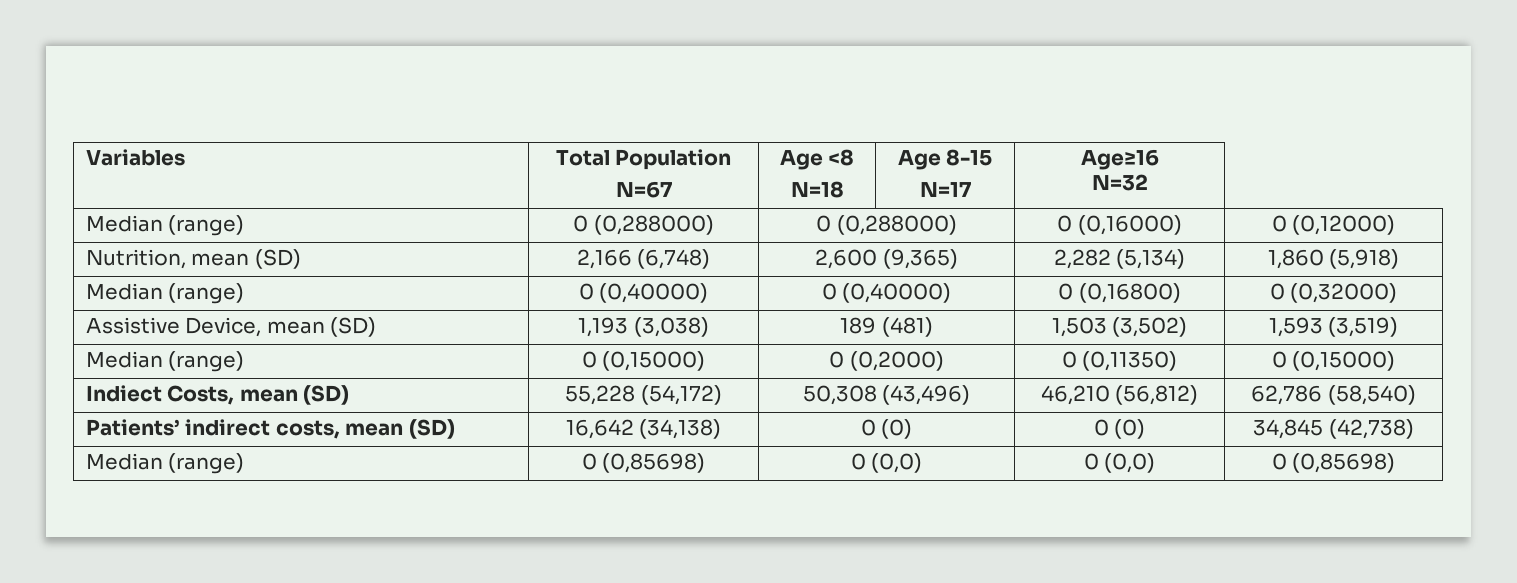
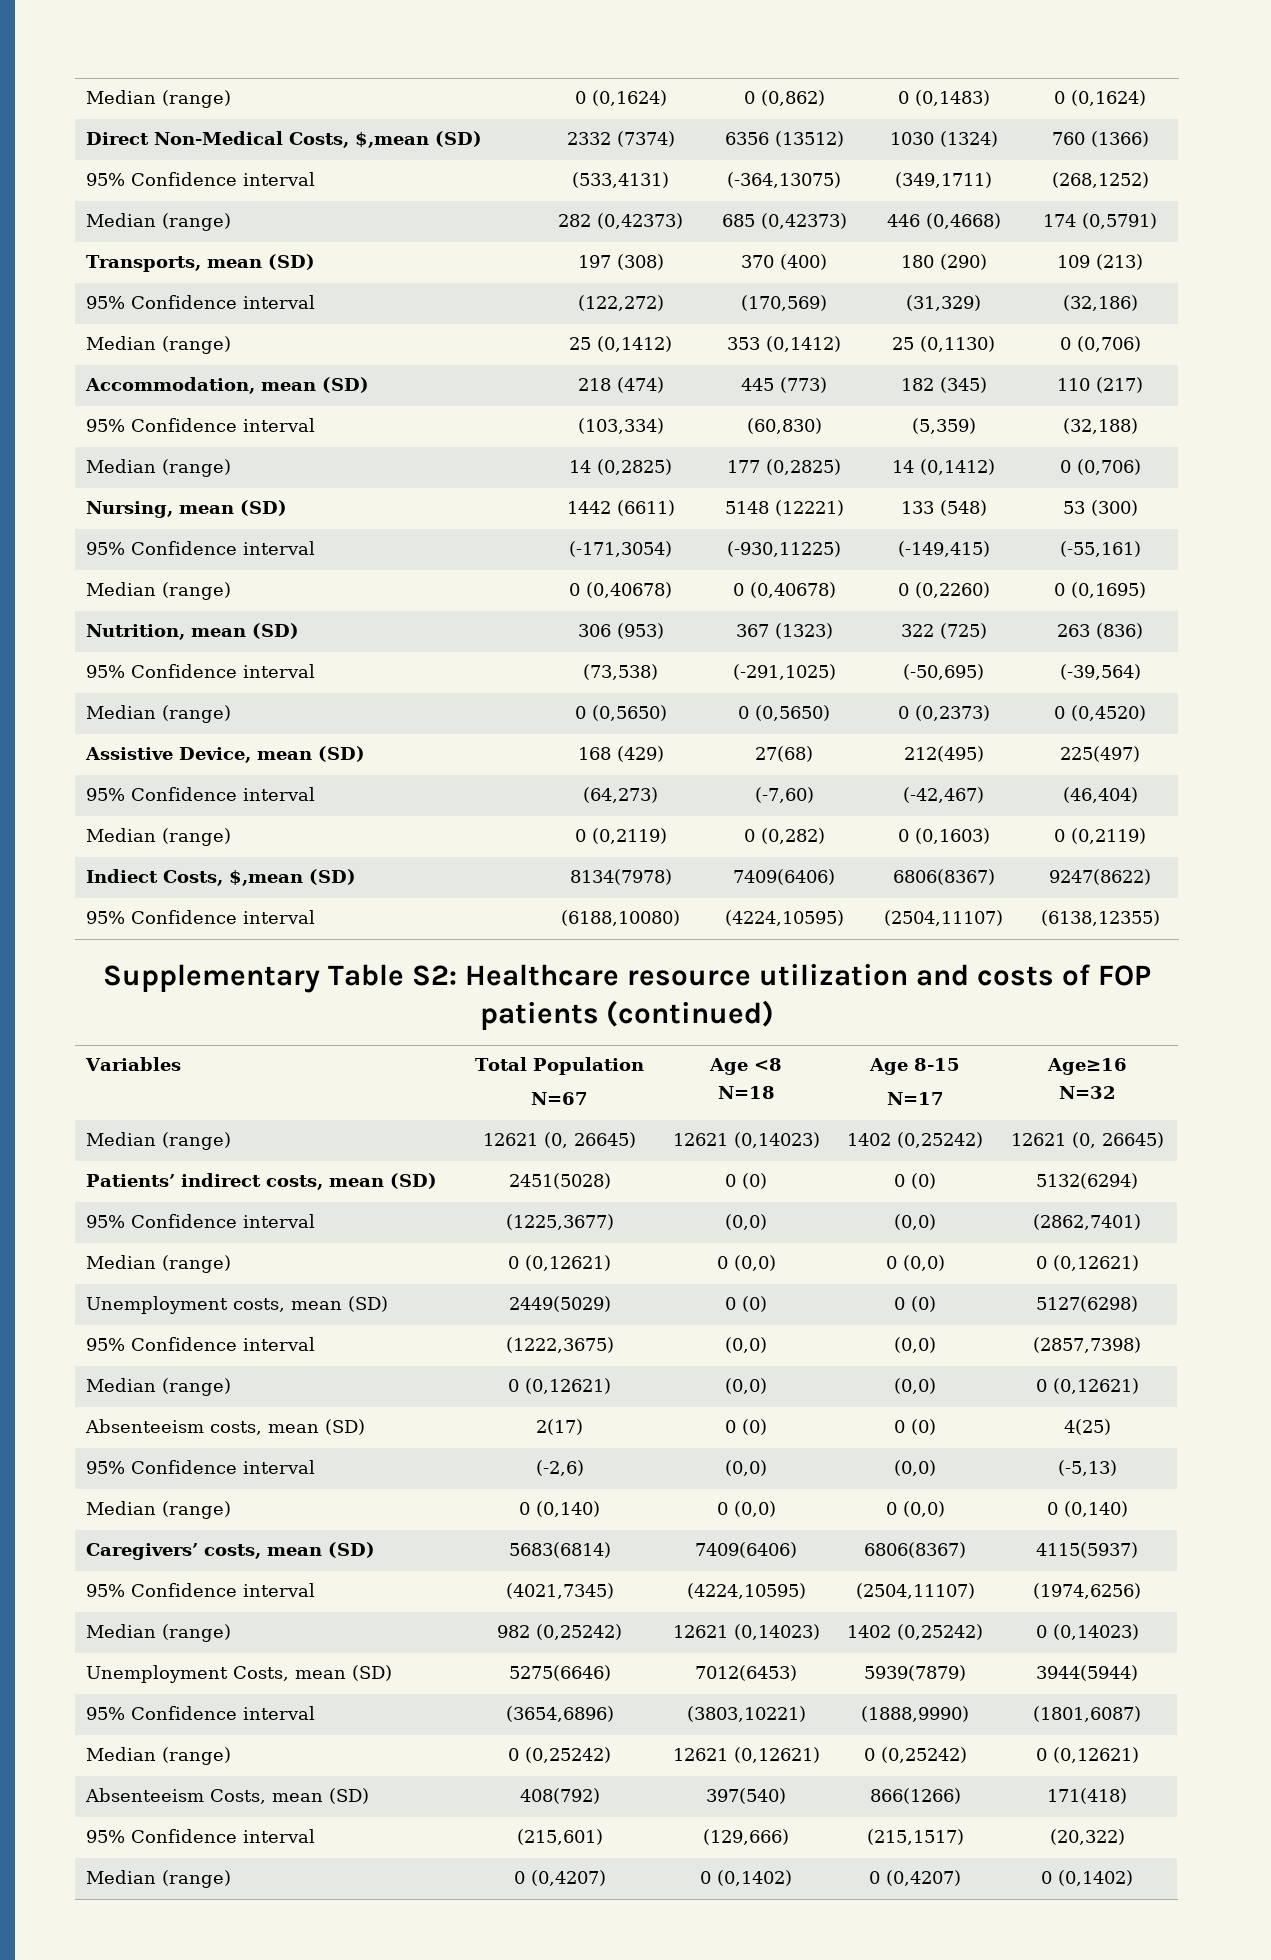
+ Median (range) | 0 (0,1624) | 0 (0,862) | 0 (0,1483) | 0 (0,1624)
+ Direct Non-Medical Costs, $,mean (SD) | 2332 (7374) | 6356 (13512) | 1030 (1324) | 760 (1366)
+ 95% Confidence interval | (533,4131) | (-364,13075) | (349,1711) | (268,1252)
+ Median (range) | 282 (0,42373) | 685 (0,42373) | 446 (0,4668) | 174 (0,5791)
+ Transports, mean (SD) | 197 (308) | 370 (400) | 180 (290) | 109 (213)
+ 95% Confidence interval | (122,272) | (170,569) | (31,329) | (32,186)
+ Median (range) | 25 (0,1412) | 353 (0,1412) | 25 (0,1130) | 0 (0,706)
+ Accommodation, mean (SD) | 218 (474) | 445 (773) | 182 (345) | 110 (217)
+ 95% Confidence interval | (103,334) | (60,830) | (5,359) | (32,188)
+ Median (range) | 14 (0,2825) | 177 (0,2825) | 14 (0,1412) | 0 (0,706)
+ Nursing, mean (SD) | 1442 (6611) | 5148 (12221) | 133 (548) | 53 (300)
+ 95% Confidence interval | (-171,3054) | (-930,11225) | (-149,415) | (-55,161)
+ Median (range) | 0 (0,40678) | 0 (0,40678) | 0 (0,2260) | 0 (0,1695)
+ Nutrition, mean (SD) | 306 (953) | 367 (1323) | 322 (725) | 263 (836)
+ 95% Confidence interval | (73,538) | (-291,1025) | (-50,695) | (-39,564)
+ Median (range) | 0 (0,5650) | 0 (0,5650) | 0 (0,2373) | 0 (0,4520)
+ Assistive Device, mean (SD) | 168 (429) | 27(68) | 212(495) | 225(497)
+ 95% Confidence interval | (64,273) | (-7,60) | (-42,467) | (46,404)
+ Median (range) | 0 (0,2119) | 0 (0,282) | 0 (0,1603) | 0 (0,2119)
+ Indiect Costs, $,mean (SD) | 8134(7978) | 7409(6406) | 6806(8367) | 9247(8622)
+ 95% Confidence interval | (6188,10080) | (4224,10595) | (2504,11107) | (6138,12355)
+ Supplementary Table S2: Healthcare resource utilization and costs of FOP patients (continued)
- Median (range) | 0 (0,288000) | 0 (0,288000) | 0 (0,16000) | 0 (0,12000)
- Nutrition, mean (SD) | 2,166 (6,748) | 2,600 (9,365) | 2,282 (5,134) | 1,860 (5,918)
- Median (range) | 0 (0,40000) | 0 (0,40000) | 0 (0,16800) | 0 (0,32000)
- Assistive Device, mean (SD) | 1,193 (3,038) | 189 (481) | 1,503 (3,502) | 1,593 (3,519)
- Median (range) | 0 (0,15000) | 0 (0,2000) | 0 (0,11350) | 0 (0,15000)
- Indiect Costs, mean (SD) | 55,228 (54,172) | 50,308 (43,496) | 46,210 (56,812) | 62,786 (58,540)
+ Median (range) | 12621 (0, 26645) | 12621 (0,14023) | 1402 (0,25242) | 12621 (0, 26645)
- Patients’ indirect costs, mean (SD) | 16,642 (34,138) | 0 (0) | 0 (0) | 34,845 (42,738)
- Median (range) | 0 (0,85698) | 0 (0,0) | 0 (0,0) | 0 (0,85698)
+ Patients’ indirect costs, mean (SD) | 2451(5028) | 0 (0) | 0 (0) | 5132(6294)
+ 95% Confidence interval | (1225,3677) | (0,0) | (0,0) | (2862,7401)
+ Median (range) | 0 (0,12621) | 0 (0,0) | 0 (0,0) | 0 (0,12621)
+ Unemployment costs, mean (SD) | 2449(5029) | 0 (0) | 0 (0) | 5127(6298)
+ 95% Confidence interval | (1222,3675) | (0,0) | (0,0) | (2857,7398)
+ Median (range) | 0 (0,12621) | (0,0) | (0,0) | 0 (0,12621)
+ Absenteeism costs, mean (SD) | 2(17) | 0 (0) | 0 (0) | 4(25)
+ 95% Confidence interval | (-2,6) | (0,0) | (0,0) | (-5,13)
+ Median (range) | 0 (0,140) | 0 (0,0) | 0 (0,0) | 0 (0,140)
+ Caregivers’ costs, mean (SD) | 5683(6814) | 7409(6406) | 6806(8367) | 4115(5937)
+ 95% Confidence interval | (4021,7345) | (4224,10595) | (2504,11107) | (1974,6256)
+ Median (range) | 982 (0,25242) | 12621 (0,14023) | 1402 (0,25242) | 0 (0,14023)
+ Unemployment Costs, mean (SD) | 5275(6646) | 7012(6453) | 5939(7879) | 3944(5944)
+ 95% Confidence interval | (3654,6896) | (3803,10221) | (1888,9990) | (1801,6087)
+ Median (range) | 0 (0,25242) | 12621 (0,12621) | 0 (0,25242) | 0 (0,12621)
+ Absenteeism Costs, mean (SD) | 408(792) | 397(540) | 866(1266) | 171(418)
+ 95% Confidence interval | (215,601) | (129,666) | (215,1517) | (20,322)
+ Median (range) | 0 (0,4207) | 0 (0,1402) | 0 (0,4207) | 0 (0,1402)

